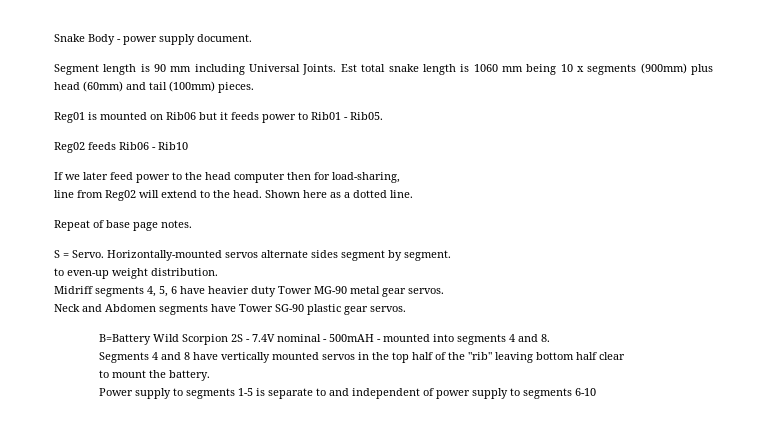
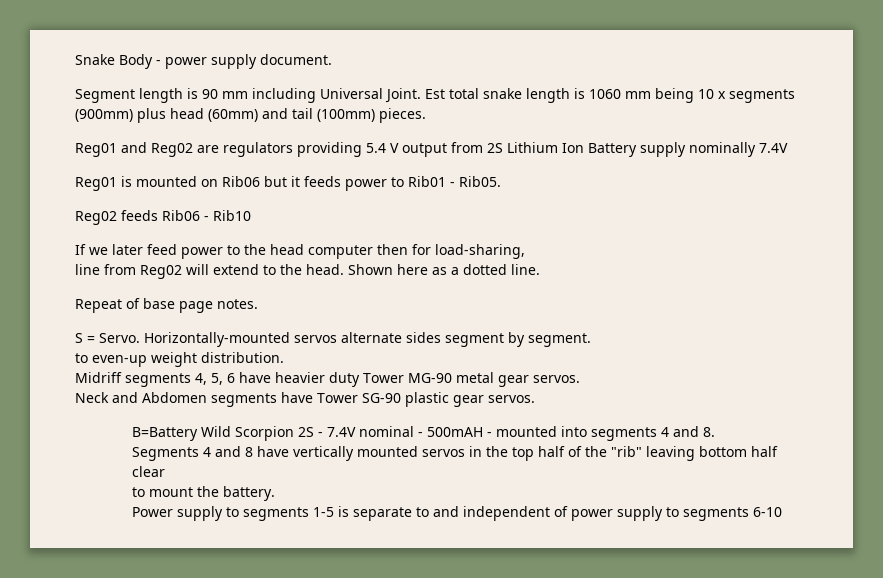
- Segment length is 90 mm including Universal Joints.
+ Segment length is 90 mm including Universal Joint.
+ Reg01 and Reg02 are regulators providing 5.4 V output from 2S Lithium Ion Battery supply nominally 7.4V

